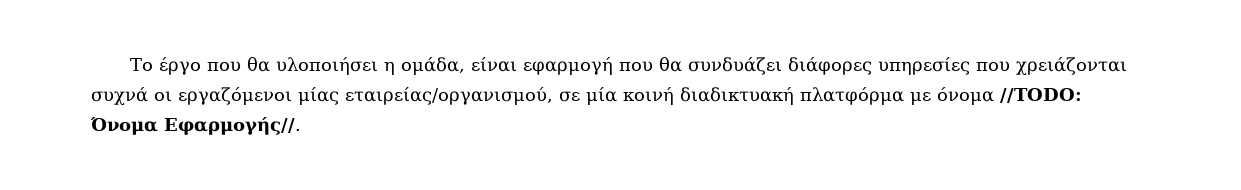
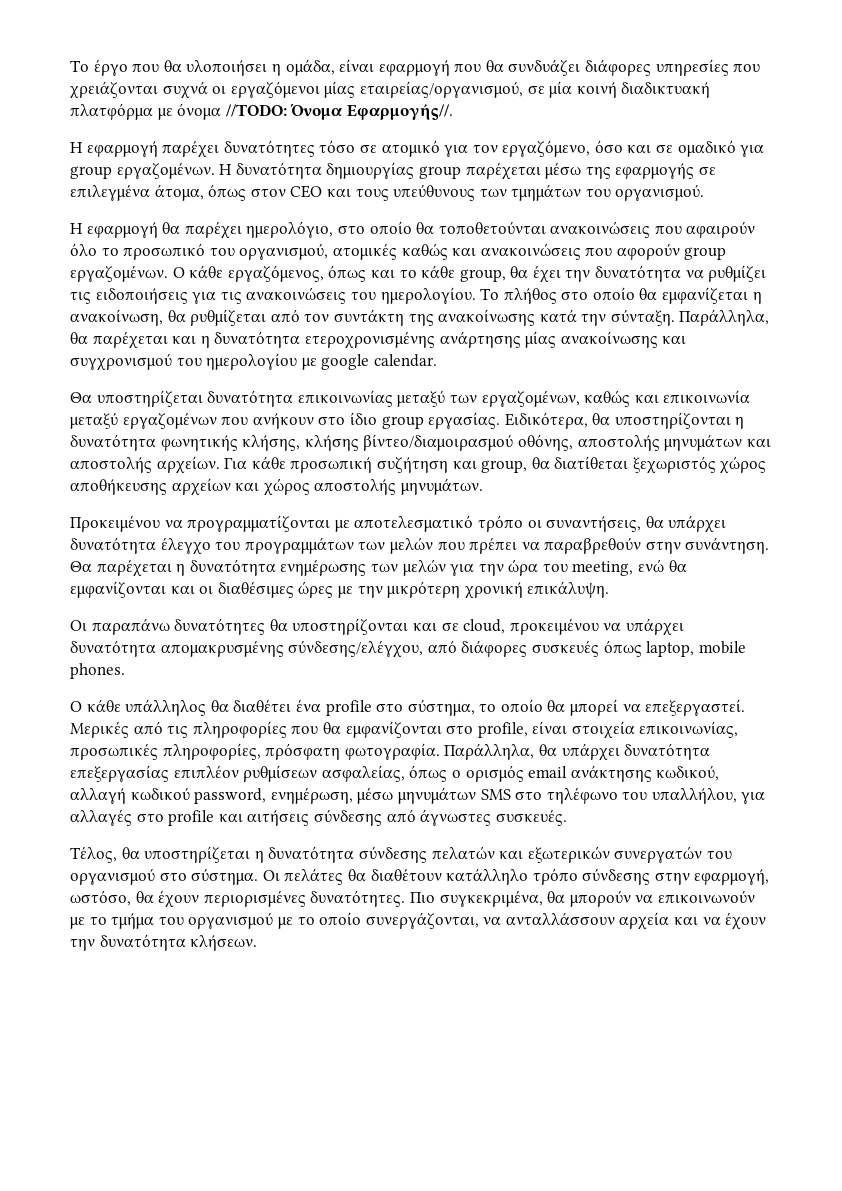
+ Η εφαρμογή παρέχει δυνατότητες τόσο σε ατομικό για τον εργαζόμενο, όσο και σε ομαδικό για group εργαζομένων. Η δυνατότητα δημιουργίας group παρέχεται μέσω της εφαρμογής σε επιλεγμένα άτομα, όπως στον CEO και τους υπεύθυνους των τμημάτων του οργανισμού.
+ Η εφαρμογή θα παρέχει ημερολόγιο, στο οποίο θα τοποθετούνται ανακοινώσεις που αφαιρούν όλο το προσωπικό του οργανισμού, ατομικές καθώς και ανακοινώσεις που αφορούν group εργαζομένων. Ο κάθε εργαζόμενος, όπως και το κάθε group, θα έχει την δυνατότητα να ρυθμίζει τις ειδοποιήσεις για τις ανακοινώσεις του ημερολογίου. Το πλήθος στο οποίο θα εμφανίζεται η ανακοίνωση, θα ρυθμίζεται από τον συντάκτη της ανακοίνωσης κατά την σύνταξη. Παράλληλα, θα παρέχεται και η δυνατότητα ετεροχρονισμένης ανάρτησης μίας ανακοίνωσης και συγχρονισμού του ημερολογίου με google calendar.
+ Θα υποστηρίζεται δυνατότητα επικοινωνίας μεταξύ των εργαζομένων, καθώς και επικοινωνία μεταξύ εργαζομένων που ανήκουν στο ίδιο group εργασίας. Ειδικότερα, θα υποστηρίζονται η δυνατότητα φωνητικής κλήσης, κλήσης βίντεο/διαμοιρασμού οθόνης, αποστολής μηνυμάτων και αποστολής αρχείων. Για κάθε προσωπική συζήτηση και group, θα διατίθεται ξεχωριστός χώρος αποθήκευσης αρχείων και χώρος αποστολής μηνυμάτων.
+ Προκειμένου να προγραμματίζονται με αποτελεσματικό τρόπο οι συναντήσεις, θα υπάρχει δυνατότητα έλεγχο του προγραμμάτων των μελών που πρέπει να παραβρεθούν στην συνάντηση. Θα παρέχεται η δυνατότητα ενημέρωσης των μελών για την ώρα του meeting, ενώ θα εμφανίζονται και οι διαθέσιμες ώρες με την μικρότερη χρονική επικάλυψη.
+ Οι παραπάνω δυνατότητες θα υποστηρίζονται και σε cloud, προκειμένου να υπάρχει δυνατότητα απομακρυσμένης σύνδεσης/ελέγχου, από διάφορες συσκευές όπως laptop, mobile phones.
+ Ο κάθε υπάλληλος θα διαθέτει ένα profile στο σύστημα, το οποίο θα μπορεί να επεξεργαστεί. Μερικές από τις πληροφορίες που θα εμφανίζονται στο profile, είναι στοιχεία επικοινωνίας, προσωπικές πληροφορίες, πρόσφατη φωτογραφία. Παράλληλα, θα υπάρχει δυνατότητα επεξεργασίας επιπλέον ρυθμίσεων ασφαλείας, όπως ο ορισμός email ανάκτησης κωδικού, αλλαγή κωδικού password, ενημέρωση, μέσω μηνυμάτων SMS στο τηλέφωνο του υπαλλήλου, για αλλαγές στο profile και αιτήσεις σύνδεσης από άγνωστες συσκευές.
+ Τέλος, θα υποστηρίζεται η δυνατότητα σύνδεσης πελατών και εξωτερικών συνεργατών του οργανισμού στο σύστημα. Οι πελάτες θα διαθέτουν κατάλληλο τρόπο σύνδεσης στην εφαρμογή, ωστόσο, θα έχουν περιορισμένες δυνατότητες. Πιο συγκεκριμένα, θα μπορούν να επικοινωνούν με το τμήμα του οργανισμού με το οποίο συνεργάζονται, να ανταλλάσσουν αρχεία και να έχουν την δυνατότητα κλήσεων.

